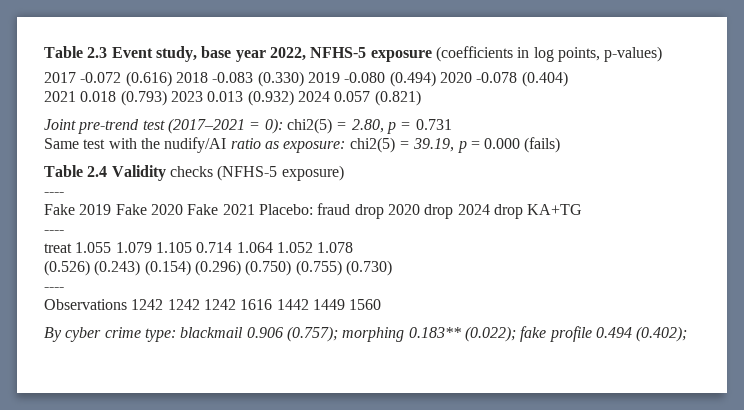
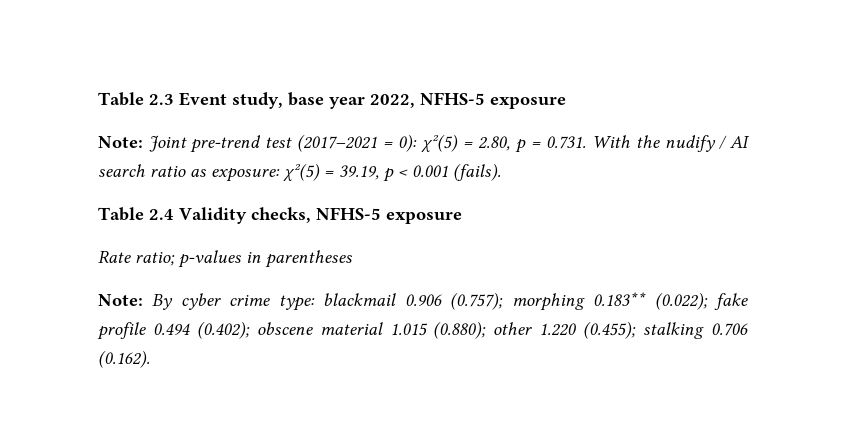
- Table 2.3 Event study, base year 2022, NFHS-5 exposure (coefficients in log points, p-values)
- 2017 -0.072 (0.616) 2018 -0.083 (0.330) 2019 -0.080 (0.494) 2020 -0.078 (0.404)
- 2021 0.018 (0.793) 2023 0.013 (0.932) 2024 0.057 (0.821)
- Joint pre-trend test (2017–2021 = 0): chi2(5) = 2.80, p = 0.731
- Same test with the nudify/AI ratio as exposure: chi2(5) = 39.19, p = 0.000 (fails)
+ Table 2.3 Event study, base year 2022, NFHS-5 exposure
+ Note: Joint pre-trend test (2017–2021 = 0): χ²(5) = 2.80, p = 0.731. With the nudify / AI search ratio as exposure: χ²(5) = 39.19, p < 0.001 (fails).
- Table 2.4 Validity checks (NFHS-5 exposure)
- ----
- Fake 2019 Fake 2020 Fake 2021 Placebo: fraud drop 2020 drop 2024 drop KA+TG
- ----
- treat 1.055 1.079 1.105 0.714 1.064 1.052 1.078
- (0.526) (0.243) (0.154) (0.296) (0.750) (0.755) (0.730)
- ----
- Observations 1242 1242 1242 1616 1442 1449 1560
- By cyber crime type: blackmail 0.906 (0.757); morphing 0.183** (0.022); fake profile 0.494 (0.402);
+ Table 2.4 Validity checks, NFHS-5 exposure
+ Rate ratio; p-values in parentheses
+ Note: By cyber crime type: blackmail 0.906 (0.757); morphing 0.183** (0.022); fake profile 0.494 (0.402); obscene material 1.015 (0.880); other 1.220 (0.455); stalking 0.706 (0.162).

